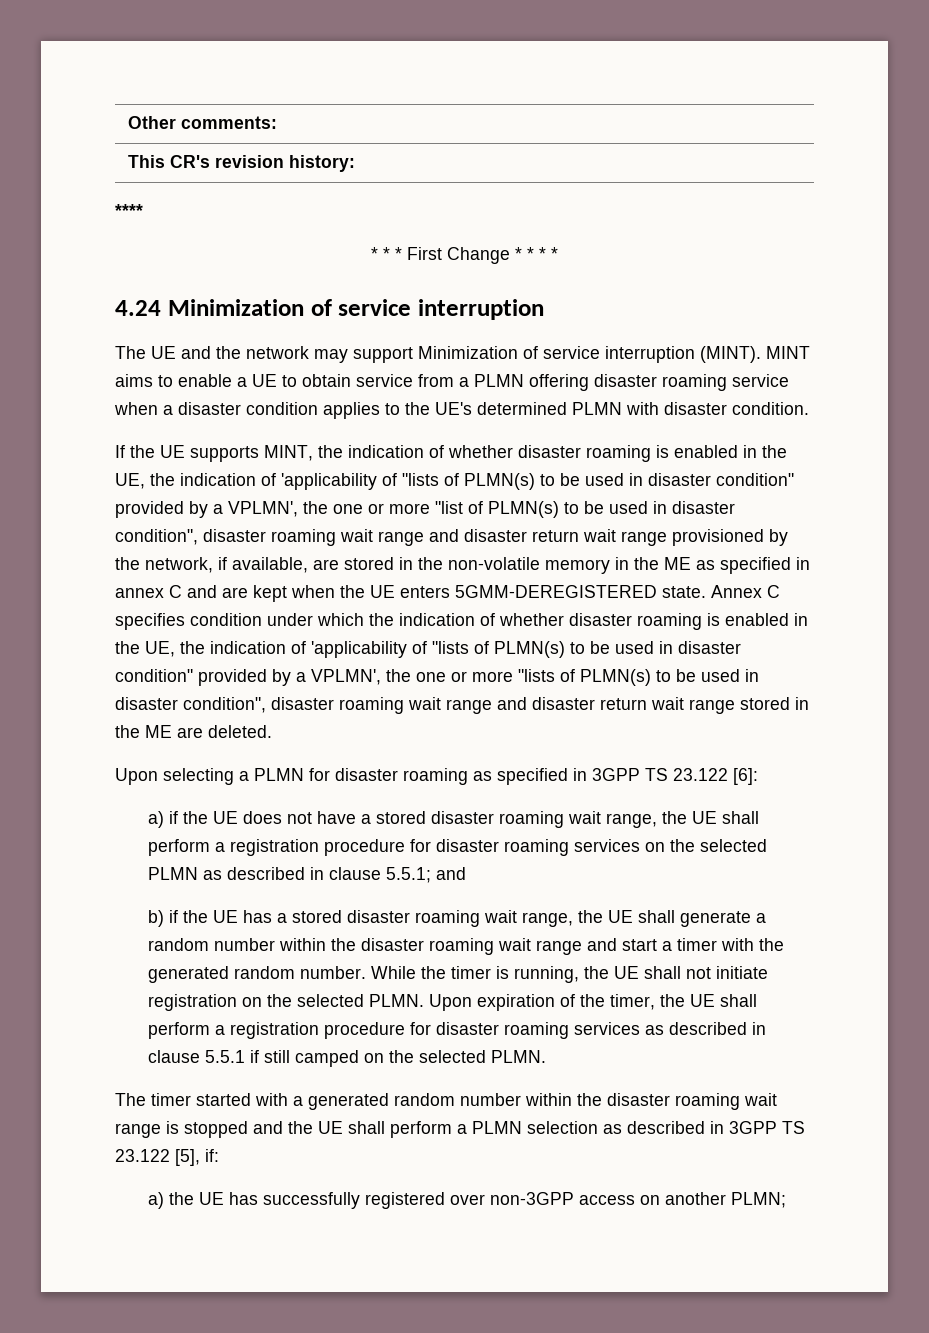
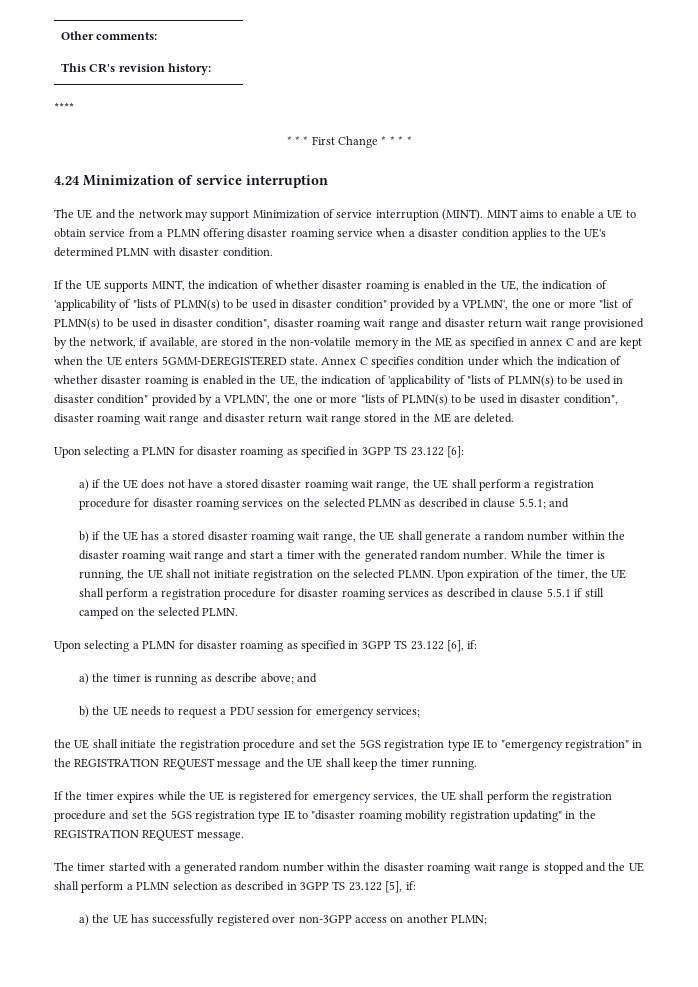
+ Upon selecting a PLMN for disaster roaming as specified in 3GPP TS 23.122 [6], if:
+ a) the timer is running as describe above; and
+ b) the UE needs to request a PDU session for emergency services;
+ the UE shall initiate the registration procedure and set the 5GS registration type IE to "emergency registration" in the REGISTRATION REQUEST message and the UE shall keep the timer running.
+ If the timer expires while the UE is registered for emergency services, the UE shall perform the registration procedure and set the 5GS registration type IE to "disaster roaming mobility registration updating" in the REGISTRATION REQUEST message.

